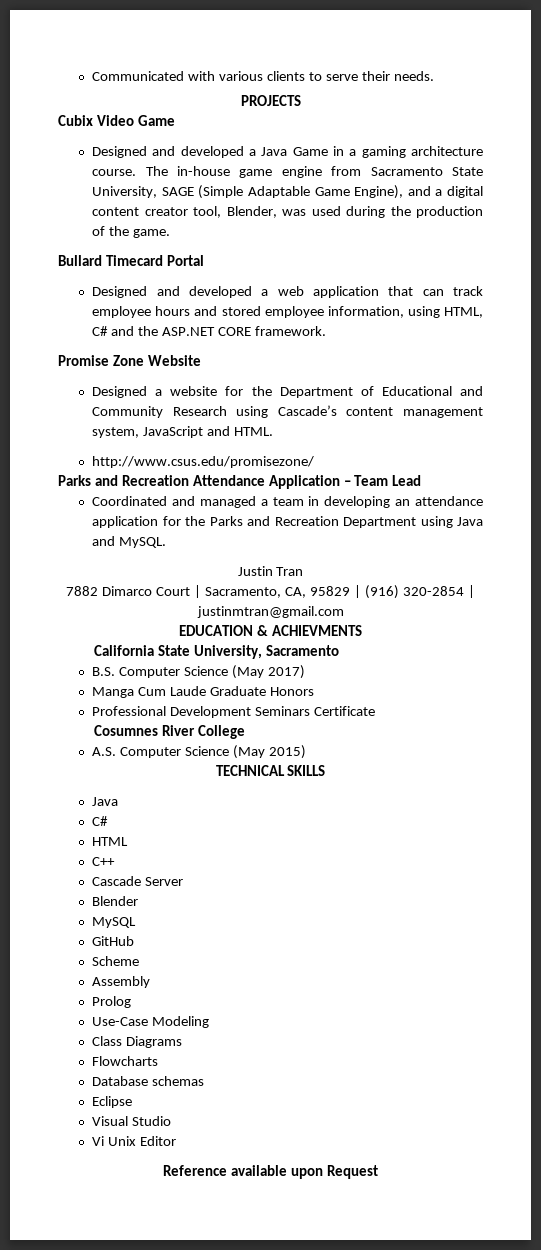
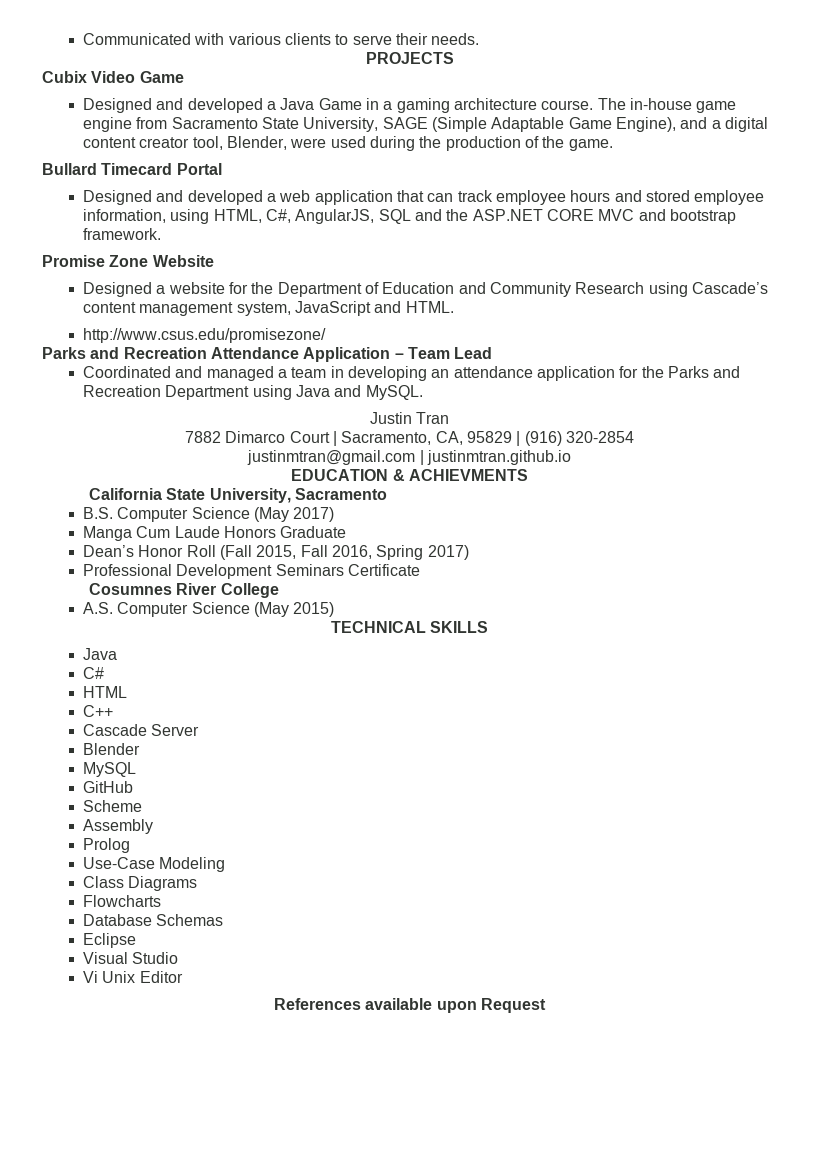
- The in-house game engine from Sacramento State University, SAGE (Simple Adaptable Game Engine), and a digital content creator tool, Blender, was used during the production of the game.
+ The in-house game engine from Sacramento State University, SAGE (Simple Adaptable Game Engine), and a digital content creator tool, Blender, were used during the production of the game.
- Designed and developed a web application that can track employee hours and stored employee information, using HTML, C# and the ASP.NET CORE framework.
+ Designed and developed a web application that can track employee hours and stored employee information, using HTML, C#, AngularJS, SQL and the ASP.NET CORE MVC and bootstrap framework.
- Designed a website for the Department of Educational and Community Research using Cascade’s content management system, JavaScript and HTML.
+ Designed a website for the Department of Education and Community Research using Cascade’s content management system, JavaScript and HTML.
- 7882 Dimarco Court | Sacramento, CA, 95829 | (916) 320-2854 | justinmtran@gmail.com
+ 7882 Dimarco Court | Sacramento, CA, 95829 | (916) 320-2854
+ justinmtran@gmail.com | justinmtran.github.io
- Manga Cum Laude Graduate Honors
+ Manga Cum Laude Honors Graduate
+ Dean’s Honor Roll (Fall 2015, Fall 2016, Spring 2017)
- Database schemas
+ Database Schemas
- Reference available upon Request
+ References available upon Request

